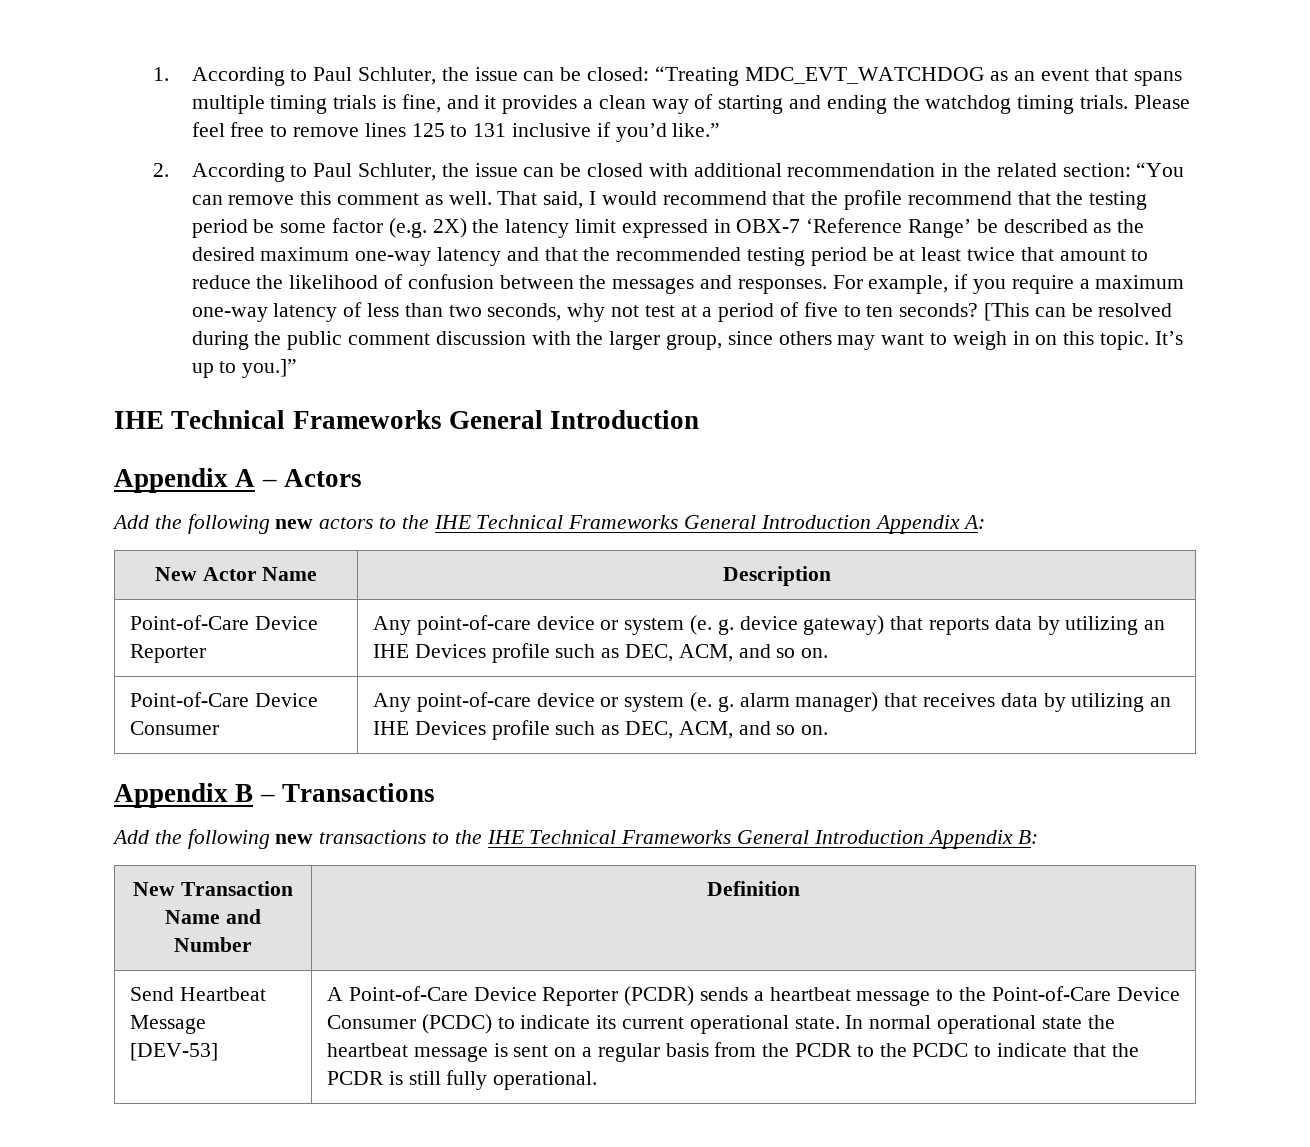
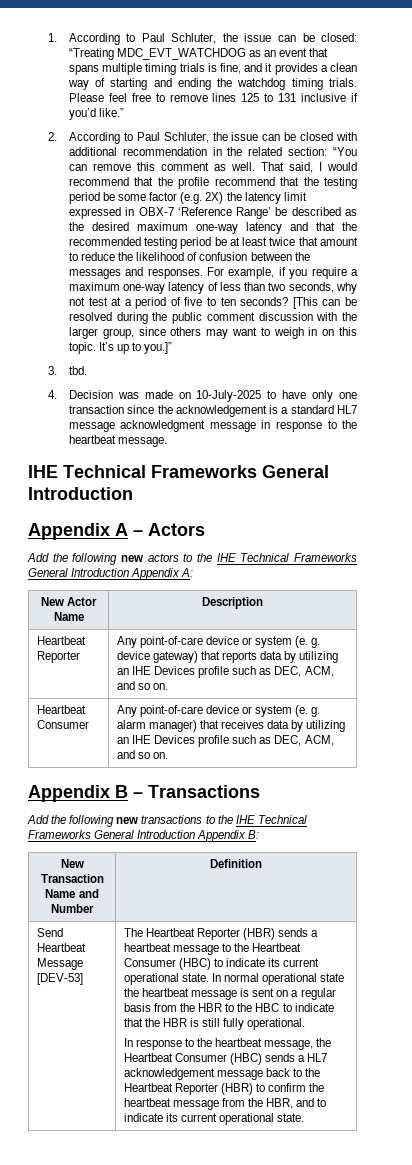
+ 3. tbd.
+ 4. Decision was made on 10-July-2025 to have only one transaction since the acknowledgement is a standard HL7 message acknowledgment message in response to the heartbeat message.
- Point-of-Care Device Reporter | Any point-of-care device or system (e. g. device gateway) that reports data by utilizing an IHE Devices profile such as DEC, ACM, and so on.
+ Heartbeat Reporter | Any point-of-care device or system (e. g. device gateway) that reports data by utilizing an IHE Devices profile such as DEC, ACM, and so on.
- Point-of-Care Device Consumer | Any point-of-care device or system (e. g. alarm manager) that receives data by utilizing an IHE Devices profile such as DEC, ACM, and so on.
+ Heartbeat Consumer | Any point-of-care device or system (e. g. alarm manager) that receives data by utilizing an IHE Devices profile such as DEC, ACM, and so on.
- A Point-of-Care Device Reporter (PCDR) sends a heartbeat message to the Point-of-Care Device Consumer (PCDC) to indicate its current operational state.
+ The Heartbeat Reporter (HBR) sends a heartbeat message to the Heartbeat Consumer (HBC) to indicate its current operational state.
- In normal operational state the heartbeat message is sent on a regular basis from the PCDR to the PCDC to indicate that the PCDR is still fully operational.
+ In normal operational state the heartbeat message is sent on a regular basis from the HBR to the HBC to indicate that the HBR is still fully operational.
+ In response to the heartbeat message, the Heartbeat Consumer (HBC) sends a HL7 acknowledgement message back to the Heartbeat Reporter (HBR) to confirm the heartbeat message from the HBR, and to indicate its current operational state.

